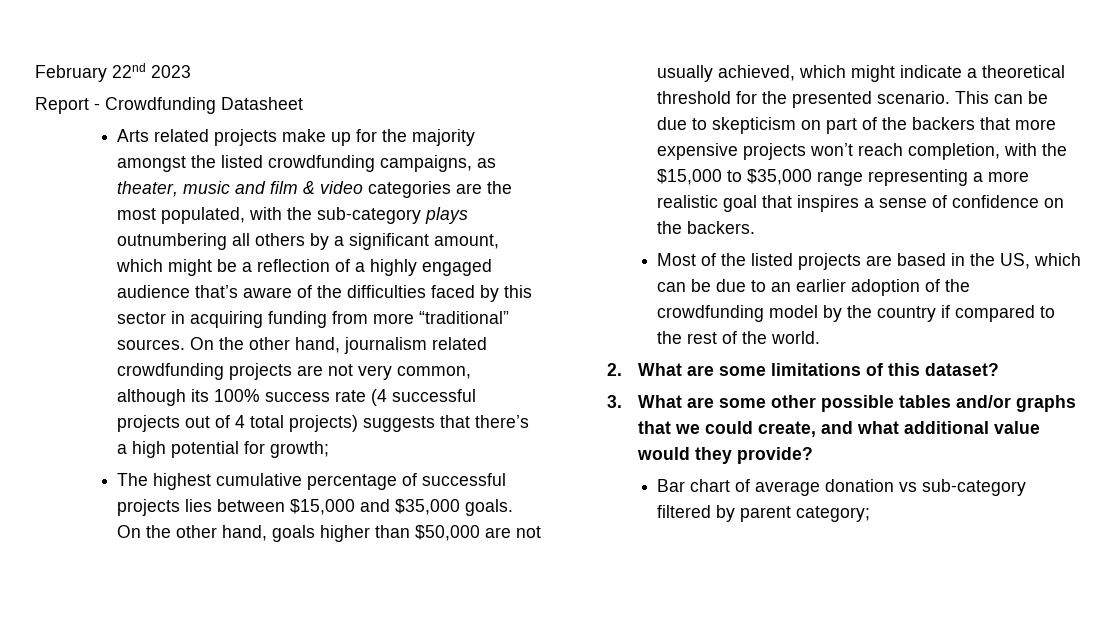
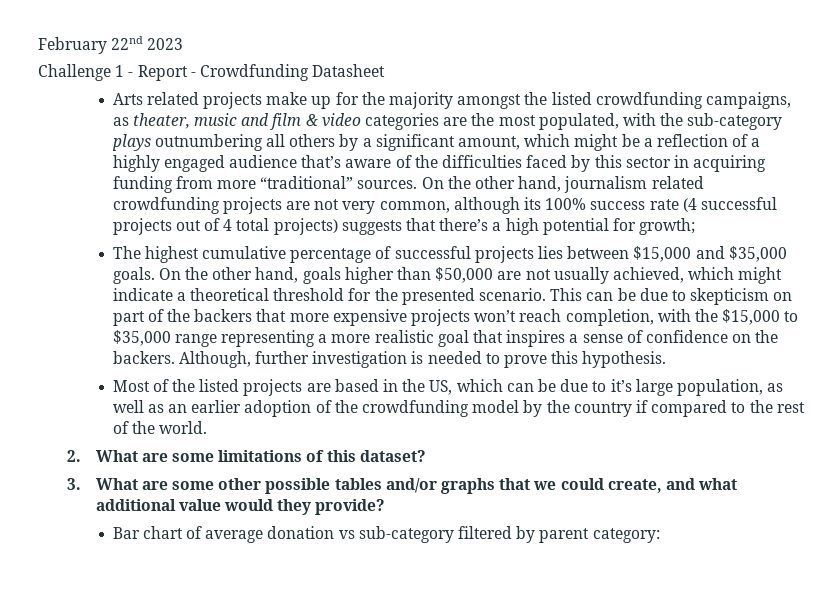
- Report - Crowdfunding Datasheet
+ Challenge 1 - Report - Crowdfunding Datasheet
+ Although, further investigation is needed to prove this hypothesis.
- Most of the listed projects are based in the US, which can be due to an earlier adoption of the crowdfunding model by the country if compared to the rest of the world.
+ Most of the listed projects are based in the US, which can be due to it’s large population, as well as an earlier adoption of the crowdfunding model by the country if compared to the rest of the world.
- Bar chart of average donation vs sub-category filtered by parent category;
+ Bar chart of average donation vs sub-category filtered by parent category:

